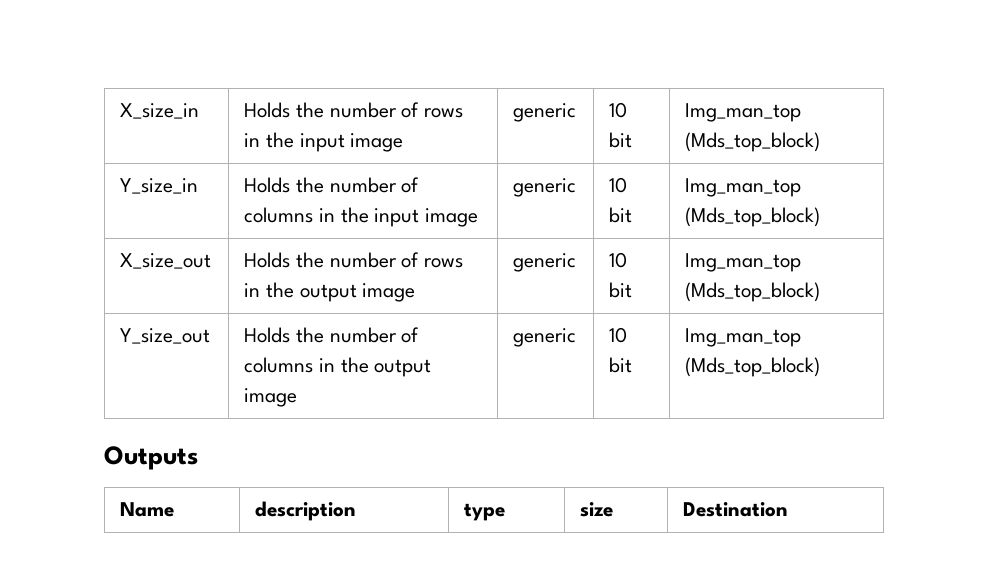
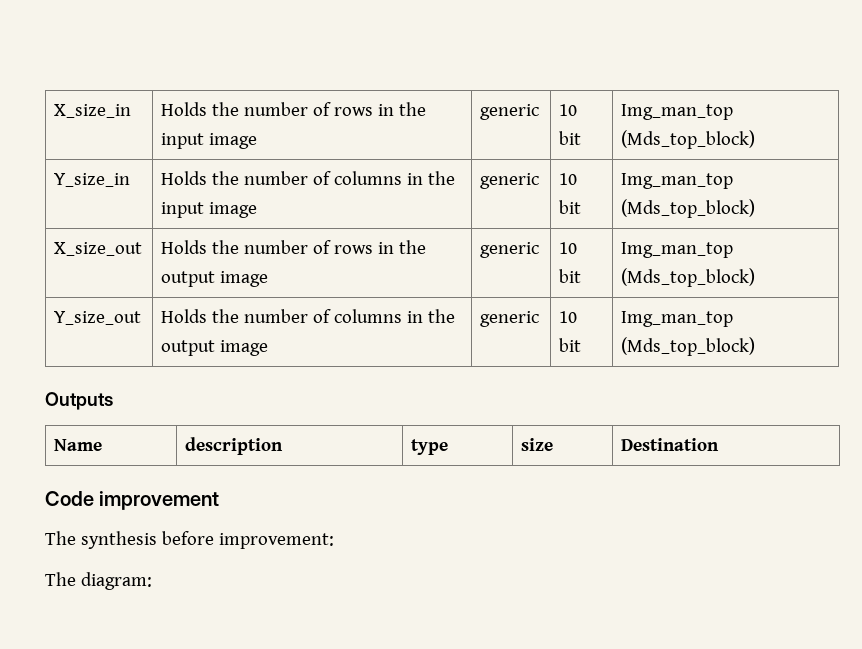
+ Code improvement
+ The synthesis before improvement:
+ The diagram:

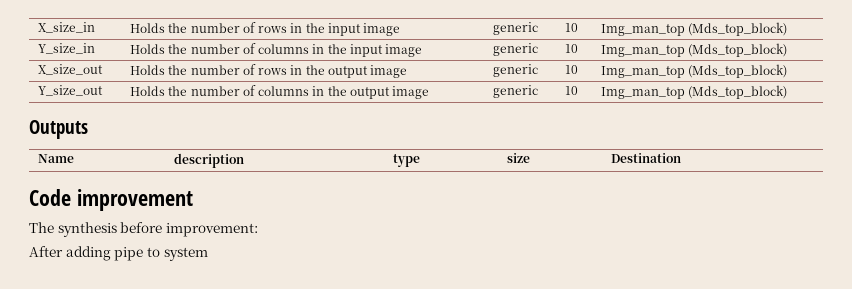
- X_size_in | Holds the number of rows in the input image | generic | 10 bit | Img_man_top (Mds_top_block)
+ X_size_in | Holds the number of rows in the input image | generic | 10 | Img_man_top (Mds_top_block)
- Y_size_in | Holds the number of columns in the input image | generic | 10 bit | Img_man_top (Mds_top_block)
+ Y_size_in | Holds the number of columns in the input image | generic | 10 | Img_man_top (Mds_top_block)
- X_size_out | Holds the number of rows in the output image | generic | 10 bit | Img_man_top (Mds_top_block)
+ X_size_out | Holds the number of rows in the output image | generic | 10 | Img_man_top (Mds_top_block)
- Y_size_out | Holds the number of columns in the output image | generic | 10 bit | Img_man_top (Mds_top_block)
+ Y_size_out | Holds the number of columns in the output image | generic | 10 | Img_man_top (Mds_top_block)
- The diagram:
+ After adding pipe to system

